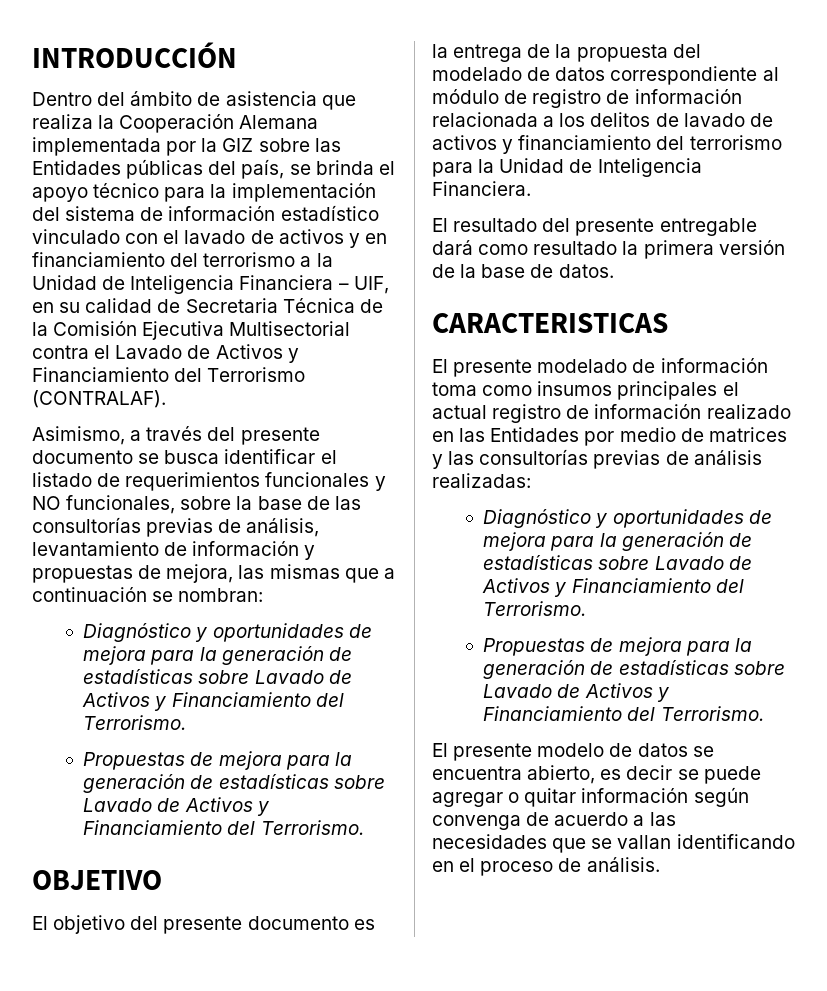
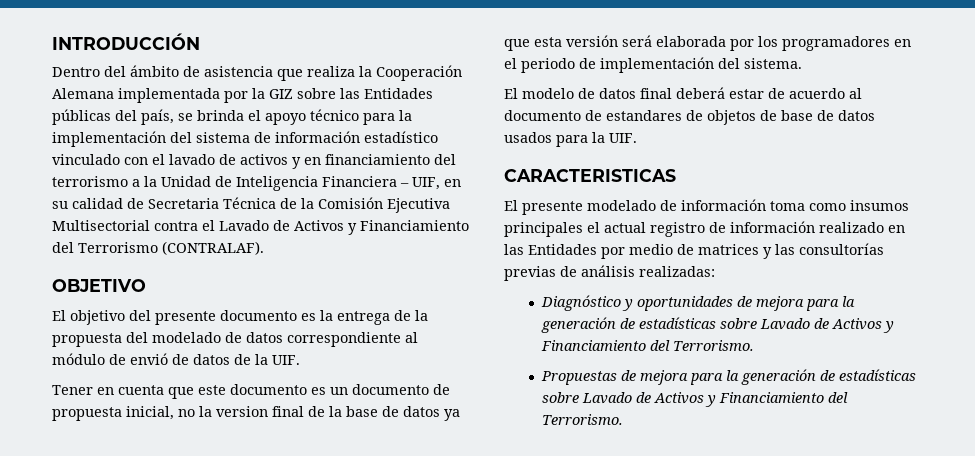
- Asimismo, a través del presente documento se busca identificar el listado de requerimientos funcionales y NO funcionales, sobre la base de las consultorías previas de análisis, levantamiento de información y propuestas de mejora, las mismas que a continuación se nombran:
- Diagnóstico y oportunidades de mejora para la generación de estadísticas sobre Lavado de Activos y Financiamiento del Terrorismo.
- Propuestas de mejora para la generación de estadísticas sobre Lavado de Activos y Financiamiento del Terrorismo.
- El objetivo del presente documento es la entrega de la propuesta del modelado de datos correspondiente al módulo de registro de información relacionada a los delitos de lavado de activos y financiamiento del terrorismo para la Unidad de Inteligencia Financiera.
- El resultado del presente entregable dará como resultado la primera versión de la base de datos.
+ El objetivo del presente documento es la entrega de la propuesta del modelado de datos correspondiente al módulo de envió de datos de la UIF.
+ Tener en cuenta que este documento es un documento de propuesta inicial, no la version final de la base de datos ya que esta versión será elaborada por los programadores en el periodo de implementación del sistema.
+ El modelo de datos final deberá estar de acuerdo al documento de estandares de objetos de base de datos usados para la UIF.
- El presente modelo de datos se encuentra abierto, es decir se puede agregar o quitar información según convenga de acuerdo a las necesidades que se vallan identificando en el proceso de análisis.

